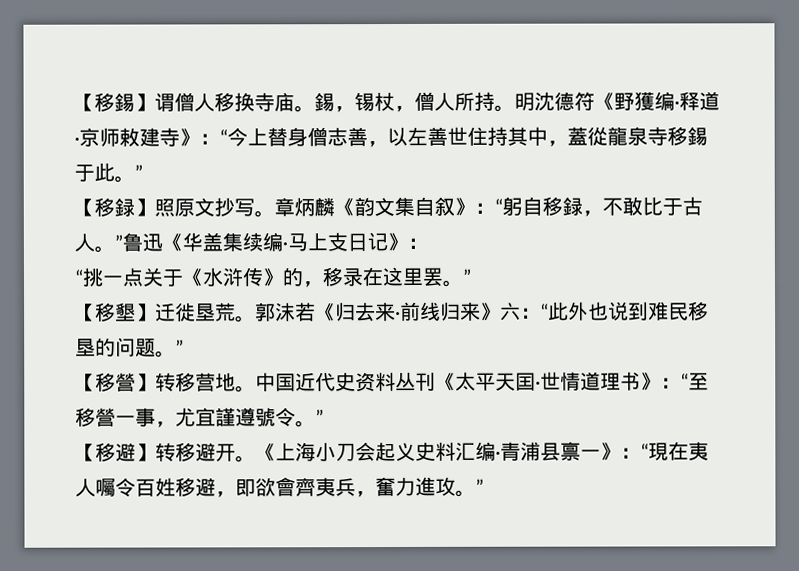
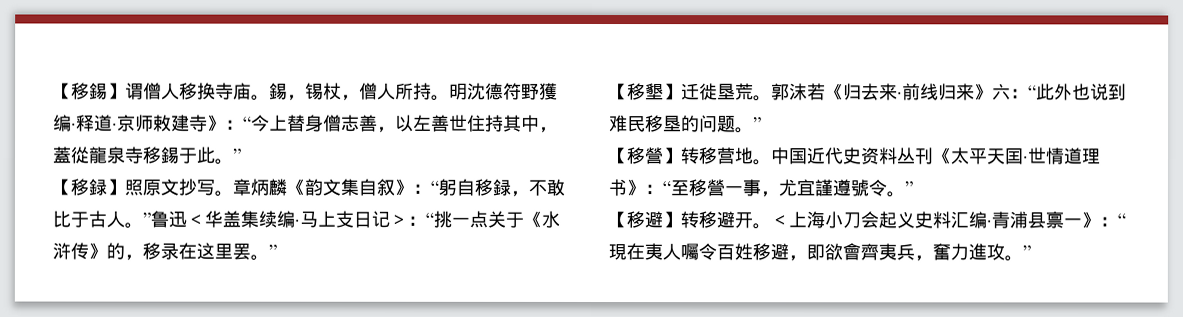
- 明沈德符《野獲编·释道·京师敕建寺》：“今上替身僧志善，以左善世住持其中，蓋從龍泉寺移錫于此。”
+ 明沈德符野獲编·释道·京师敕建寺》：“今上替身僧志善，以左善世住持其中，蓋從龍泉寺移錫于此。”
- 章炳麟《韵文集自叙》：“躬自移録，不敢比于古人。”鲁迅《华盖集续编·马上支日记》：
- “挑一点关于《水浒传》的，移录在这里罢。”
+ 章炳麟《韵文集自叙》：“躬自移録，不敢比于古人。”鲁迅＜华盖集续编·马上支日记＞：“挑一点关于《水浒传》的，移录在这里罢。”
- 《上海小刀会起义史料汇编·青浦县禀一》：“現在夷人囑令百姓移避，即欲會齊夷兵，奮力進攻。”
+ ＜上海小刀会起义史料汇编·青浦县禀一》：“現在夷人囑令百姓移避，即欲會齊夷兵，奮力進攻。”

